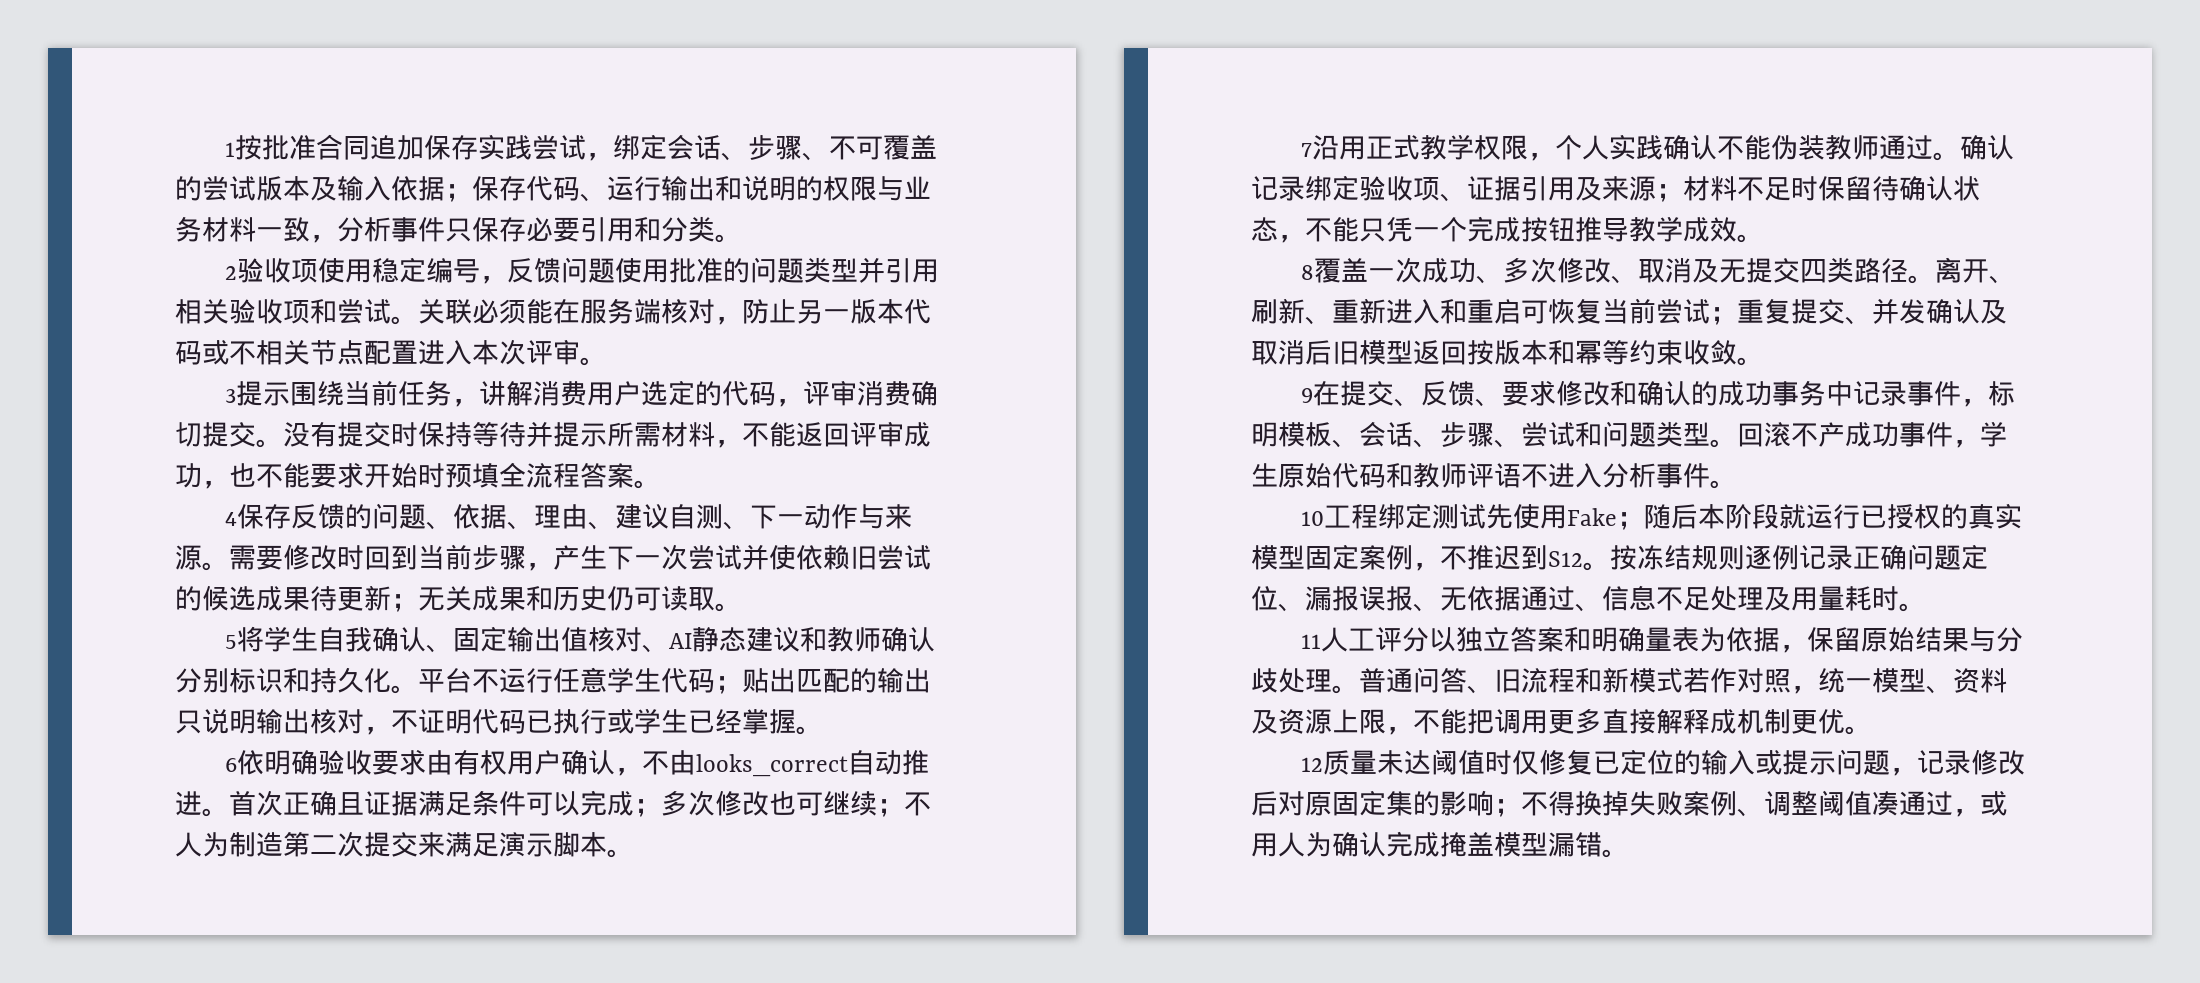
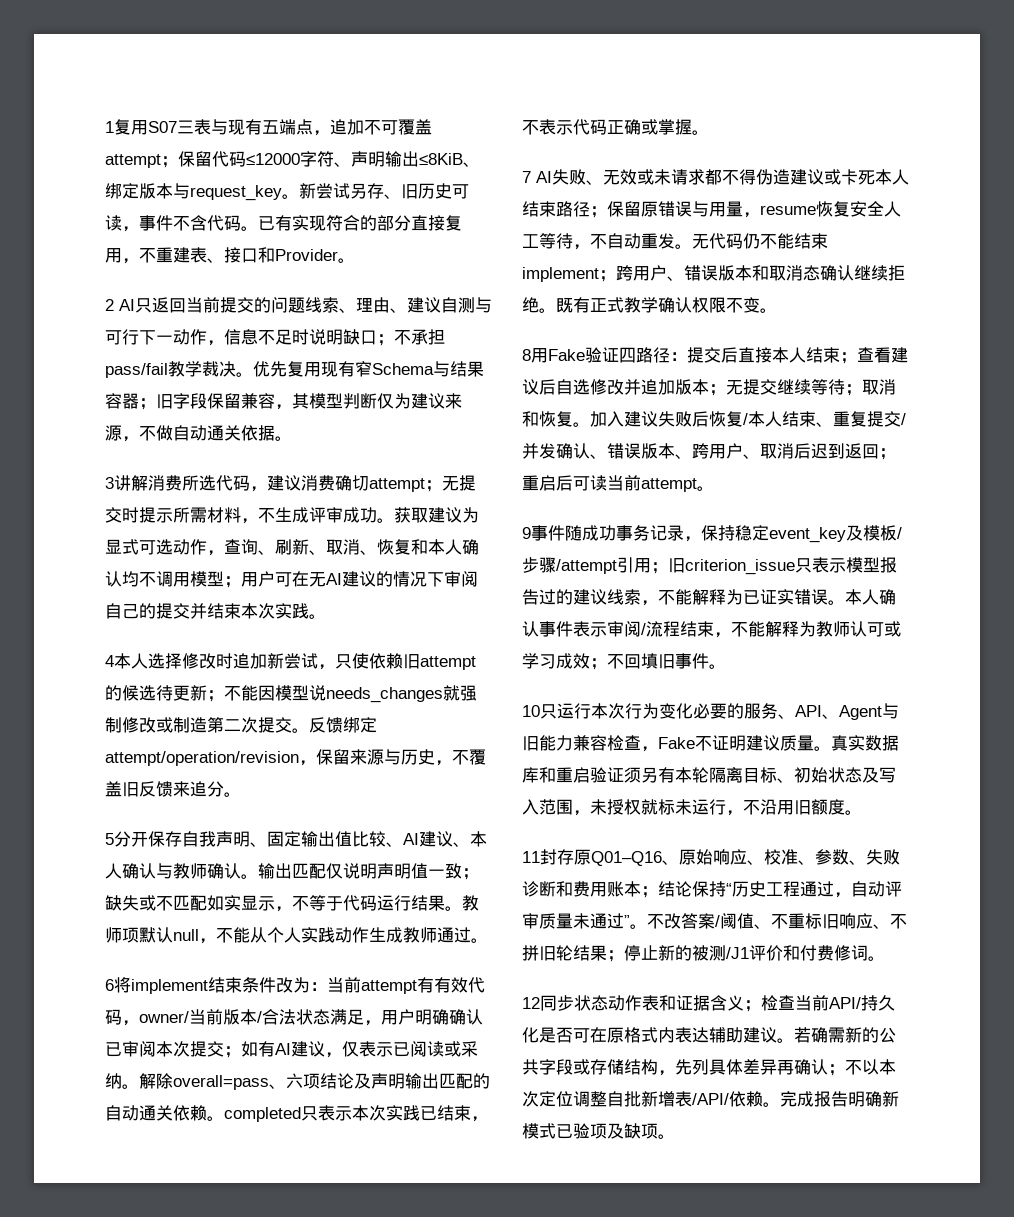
- 1按批准合同追加保存实践尝试，绑定会话、步骤、不可覆盖的尝试版本及输入依据；保存代码、运行输出和说明的权限与业务材料一致，分析事件只保存必要引用和分类。
- 2验收项使用稳定编号，反馈问题使用批准的问题类型并引用相关验收项和尝试。关联必须能在服务端核对，防止另一版本代码或不相关节点配置进入本次评审。
- 3提示围绕当前任务，讲解消费用户选定的代码，评审消费确切提交。没有提交时保持等待并提示所需材料，不能返回评审成功，也不能要求开始时预填全流程答案。
- 4保存反馈的问题、依据、理由、建议自测、下一动作与来源。需要修改时回到当前步骤，产生下一次尝试并使依赖旧尝试的候选成果待更新；无关成果和历史仍可读取。
- 5将学生自我确认、固定输出值核对、AI静态建议和教师确认分别标识和持久化。平台不运行任意学生代码；贴出匹配的输出只说明输出核对，不证明代码已执行或学生已经掌握。
- 6依明确验收要求由有权用户确认，不由looks_correct自动推进。首次正确且证据满足条件可以完成；多次修改也可继续；不人为制造第二次提交来满足演示脚本。
- 7沿用正式教学权限，个人实践确认不能伪装教师通过。确认记录绑定验收项、证据引用及来源；材料不足时保留待确认状态，不能只凭一个完成按钮推导教学成效。
- 8覆盖一次成功、多次修改、取消及无提交四类路径。离开、刷新、重新进入和重启可恢复当前尝试；重复提交、并发确认及取消后旧模型返回按版本和幂等约束收敛。
- 9在提交、反馈、要求修改和确认的成功事务中记录事件，标明模板、会话、步骤、尝试和问题类型。回滚不产成功事件，学生原始代码和教师评语不进入分析事件。
- 10工程绑定测试先使用Fake；随后本阶段就运行已授权的真实模型固定案例，不推迟到S12。按冻结规则逐例记录正确问题定位、漏报误报、无依据通过、信息不足处理及用量耗时。
- 11人工评分以独立答案和明确量表为依据，保留原始结果与分歧处理。普通问答、旧流程和新模式若作对照，统一模型、资料及资源上限，不能把调用更多直接解释成机制更优。
- 12质量未达阈值时仅修复已定位的输入或提示问题，记录修改后对原固定集的影响；不得换掉失败案例、调整阈值凑通过，或用人为确认完成掩盖模型漏错。
+ 1复用S07三表与现有五端点，追加不可覆盖attempt；保留代码≤12000字符、声明输出≤8KiB、绑定版本与request_key。新尝试另存、旧历史可读，事件不含代码。已有实现符合的部分直接复用，不重建表、接口和Provider。
+ 2 AI只返回当前提交的问题线索、理由、建议自测与可行下一动作，信息不足时说明缺口；不承担pass/fail教学裁决。优先复用现有窄Schema与结果容器；旧字段保留兼容，其模型判断仅为建议来源，不做自动通关依据。
+ 3讲解消费所选代码，建议消费确切attempt；无提交时提示所需材料，不生成评审成功。获取建议为显式可选动作，查询、刷新、取消、恢复和本人确认均不调用模型；用户可在无AI建议的情况下审阅自己的提交并结束本次实践。
+ 4本人选择修改时追加新尝试，只使依赖旧attempt的候选待更新；不能因模型说needs_changes就强制修改或制造第二次提交。反馈绑定attempt/operation/revision，保留来源与历史，不覆盖旧反馈来追分。
+ 5分开保存自我声明、固定输出值比较、AI建议、本人确认与教师确认。输出匹配仅说明声明值一致；缺失或不匹配如实显示，不等于代码运行结果。教师项默认null，不能从个人实践动作生成教师通过。
+ 6将implement结束条件改为：当前attempt有有效代码，owner/当前版本/合法状态满足，用户明确确认已审阅本次提交；如有AI建议，仅表示已阅读或采纳。解除overall=pass、六项结论及声明输出匹配的自动通关依赖。completed只表示本次实践已结束，不表示代码正确或掌握。
+ 7 AI失败、无效或未请求都不得伪造建议或卡死本人结束路径；保留原错误与用量，resume恢复安全人工等待，不自动重发。无代码仍不能结束implement；跨用户、错误版本和取消态确认继续拒绝。既有正式教学确认权限不变。
+ 8用Fake验证四路径：提交后直接本人结束；查看建议后自选修改并追加版本；无提交继续等待；取消和恢复。加入建议失败后恢复/本人结束、重复提交/并发确认、错误版本、跨用户、取消后迟到返回；重启后可读当前attempt。
+ 9事件随成功事务记录，保持稳定event_key及模板/步骤/attempt引用；旧criterion_issue只表示模型报告过的建议线索，不能解释为已证实错误。本人确认事件表示审阅/流程结束，不能解释为教师认可或学习成效；不回填旧事件。
+ 10只运行本次行为变化必要的服务、API、Agent与旧能力兼容检查，Fake不证明建议质量。真实数据库和重启验证须另有本轮隔离目标、初始状态及写入范围，未授权就标未运行，不沿用旧额度。
+ 11封存原Q01–Q16、原始响应、校准、参数、失败诊断和费用账本；结论保持“历史工程通过，自动评审质量未通过”。不改答案/阈值、不重标旧响应、不拼旧轮结果；停止新的被测/J1评价和付费修词。
+ 12同步状态动作表和证据含义；检查当前API/持久化是否可在原格式内表达辅助建议。若确需新的公共字段或存储结构，先列具体差异再确认；不以本次定位调整自批新增表/API/依赖。完成报告明确新模式已验项及缺项。

